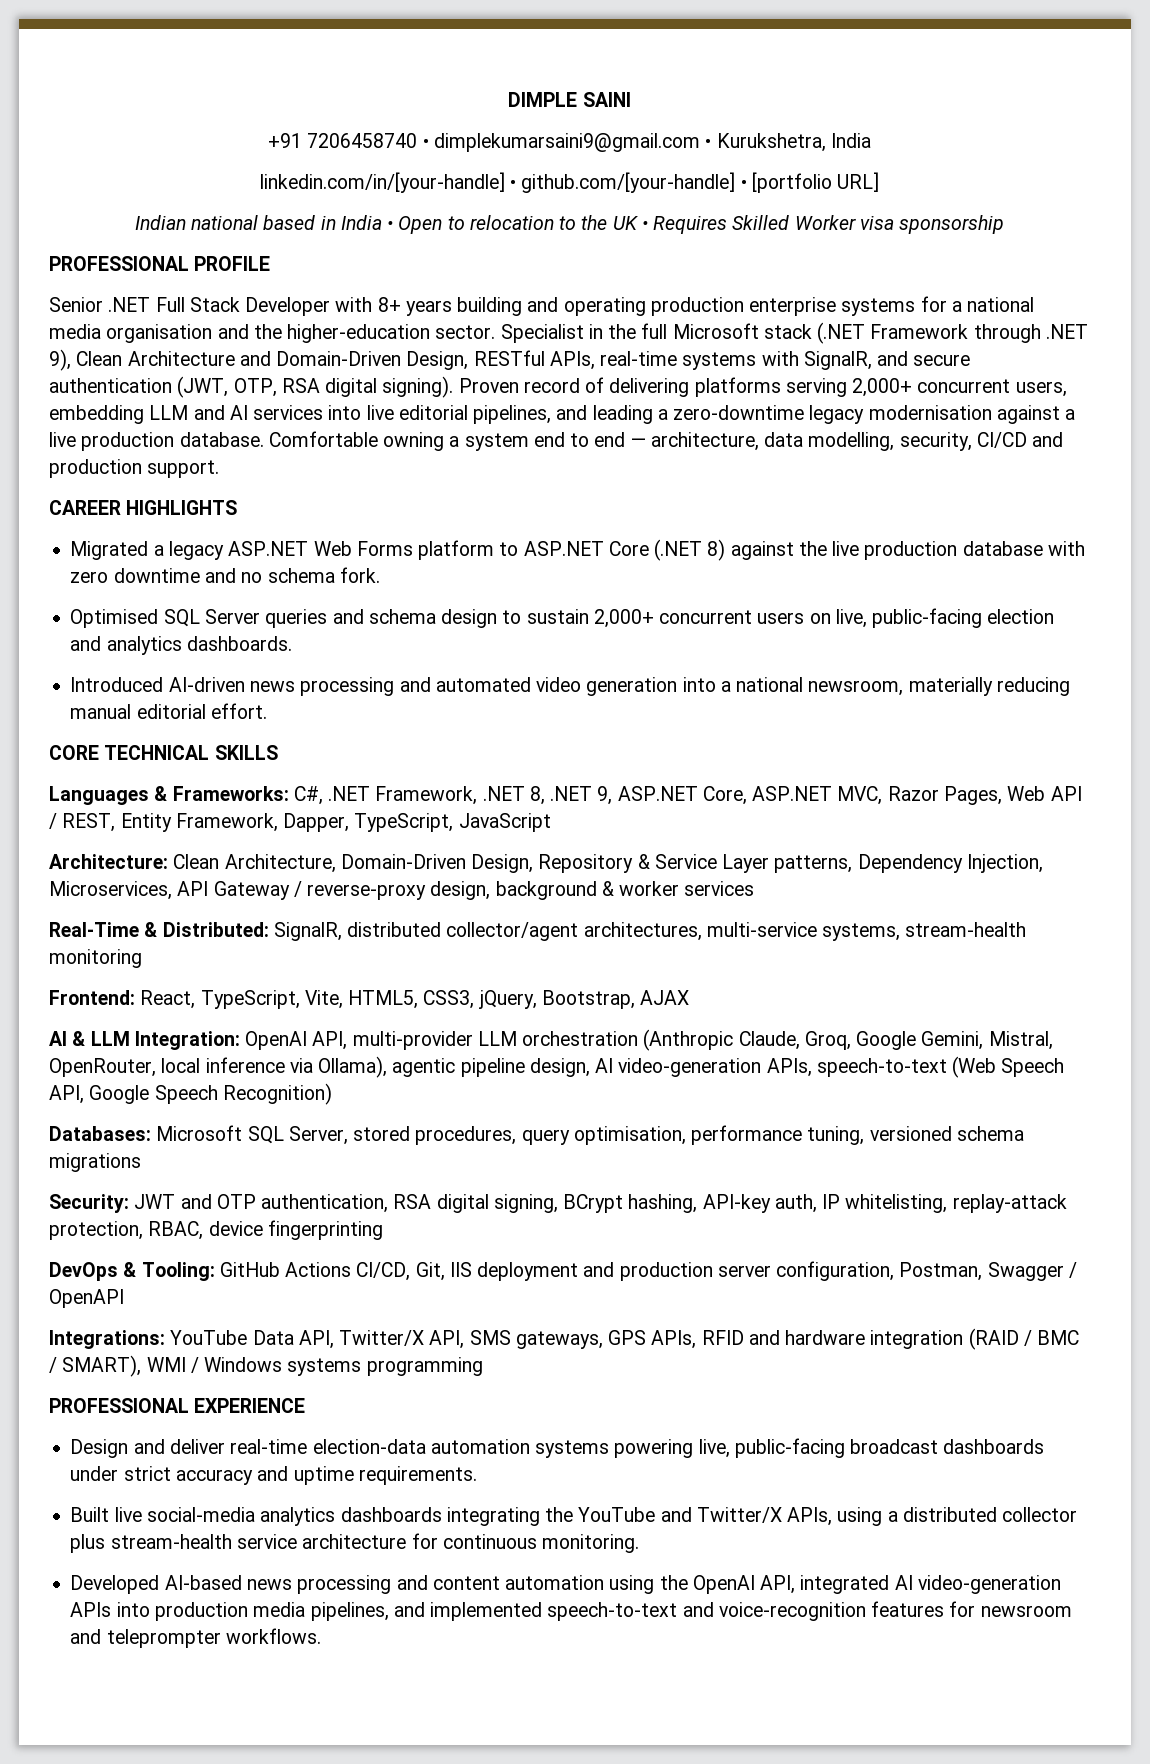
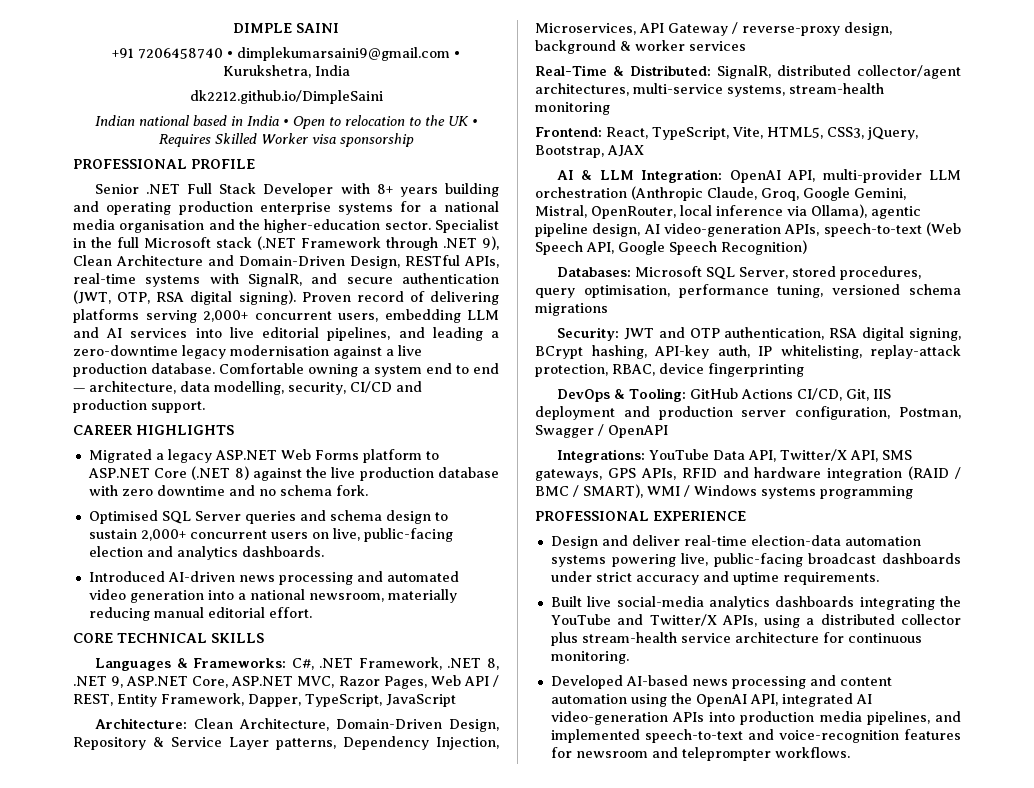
- linkedin.com/in/[your-handle] • github.com/[your-handle] • [portfolio URL]
+ dk2212.github.io/DimpleSaini

